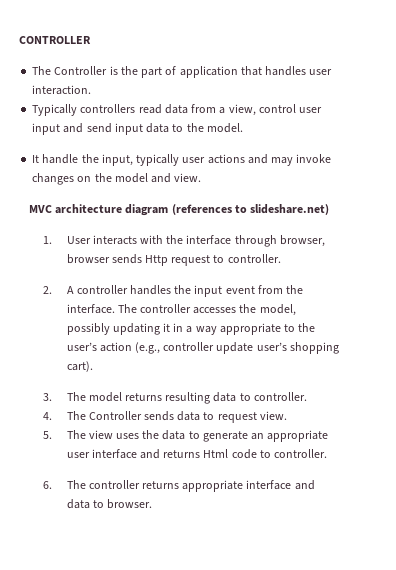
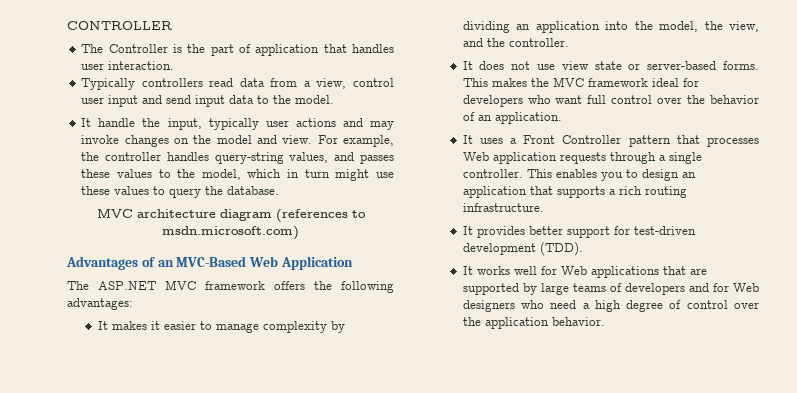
+ For example, the controller handles query-string values, and passes these values to the model, which in turn might use these values to query the database.
- MVC architecture diagram (references to slideshare.net)
- 1. User interacts with the interface through browser, browser sends Http request to controller.
- 2. A controller handles the input event from the interface. The controller accesses the model, possibly updating it in a way appropriate to the user’s action (e.g., controller update user’s shopping cart).
- 3. The model returns resulting data to controller.
- 4. The Controller sends data to request view.
- 5. The view uses the data to generate an appropriate user interface and returns Html code to controller.
- 6. The controller returns appropriate interface and data to browser.
+ MVC architecture diagram (references to msdn.microsoft.com)
+ Advantages of an MVC-Based Web Application
+ The ASP.NET MVC framework offers the following advantages:
+ It makes it easier to manage complexity by dividing an application into the model, the view, and the controller.
+ It does not use view state or server-based forms. This makes the MVC framework ideal for developers who want full control over the behavior of an application.
+ It uses a Front Controller pattern that processes Web application requests through a single controller. This enables you to design an application that supports a rich routing infrastructure.
+ It provides better support for test-driven development (TDD).
+ It works well for Web applications that are supported by large teams of developers and for Web designers who need a high degree of control over the application behavior.

